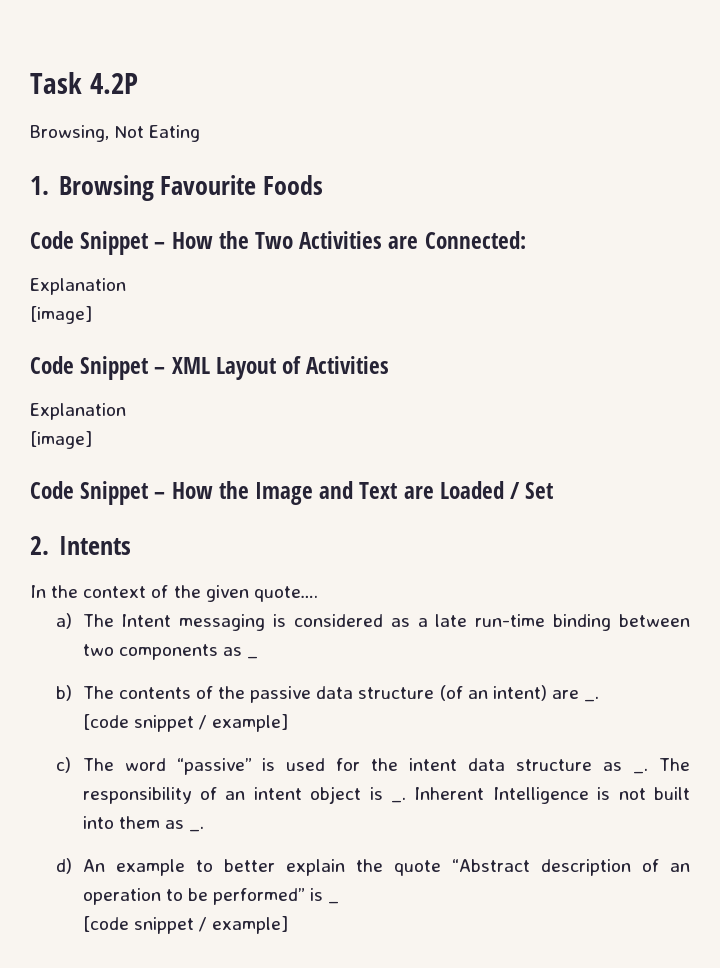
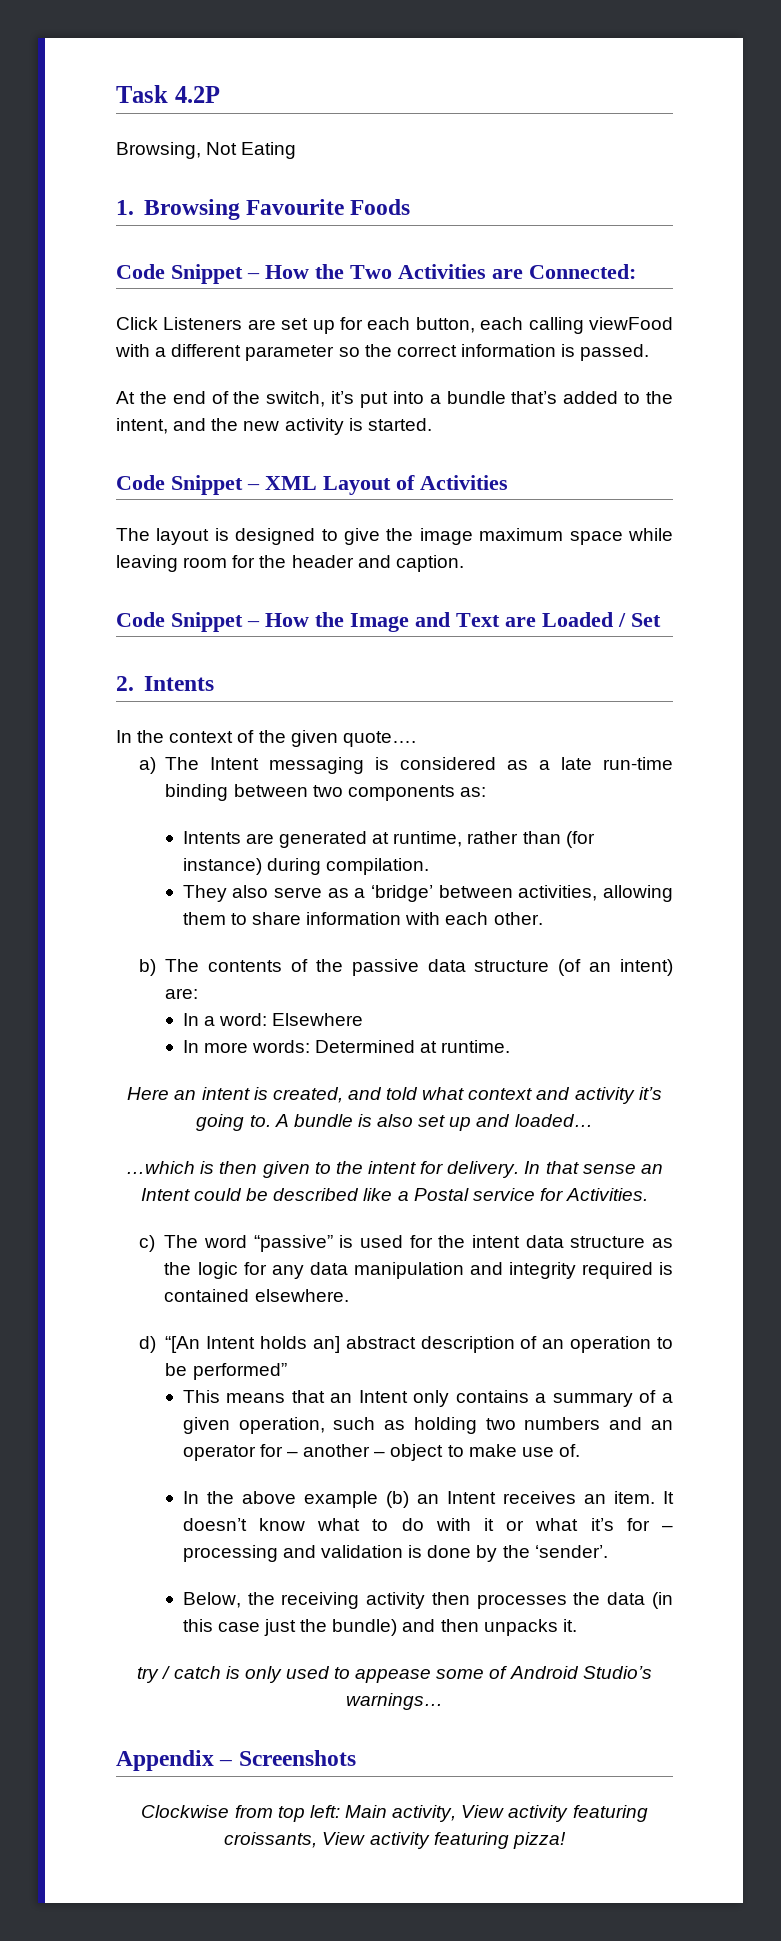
  Code Snippet – How the Two Activities are Connected:
- Explanation
- [image]
+ Click Listeners are set up for each button, each calling viewFood with a different parameter so the correct information is passed.
+ At the end of the switch, it’s put into a bundle that’s added to the intent, and the new activity is started.
  Code Snippet – XML Layout of Activities
- Explanation
- [image]
+ The layout is designed to give the image maximum space while leaving room for the header and caption.
- a) The Intent messaging is considered as a late run-time binding between two components as _
+ a) The Intent messaging is considered as a late run-time binding between two components as:
+ Intents are generated at runtime, rather than (for instance) during compilation.
+ They also serve as a ‘bridge’ between activities, allowing them to share information with each other.
- b) The contents of the passive data structure (of an intent) are _.
- [code snippet / example]
+ b) The contents of the passive data structure (of an intent) are:
+ In a word: Elsewhere
+ In more words: Determined at runtime.
+ Here an intent is created, and told what context and activity it’s going to. A bundle is also set up and loaded…
+ …which is then given to the intent for delivery. In that sense an Intent could be described like a Postal service for Activities.
- c) The word “passive” is used for the intent data structure as _. The responsibility of an intent object is _. Inherent Intelligence is not built into them as _.
- d) An example to better explain the quote “Abstract description of an operation to be performed” is _
- [code snippet / example]
+ c) The word “passive” is used for the intent data structure as the logic for any data manipulation and integrity required is contained elsewhere.
+ d) “[An Intent holds an] abstract description of an operation to be performed”
+ This means that an Intent only contains a summary of a given operation, such as holding two numbers and an operator for – another – object to make use of.
+ In the above example (b) an Intent receives an item. It doesn’t know what to do with it or what it’s for – processing and validation is done by the ‘sender’.
+ Below, the receiving activity then processes the data (in this case just the bundle) and then unpacks it.
+ try / catch is only used to appease some of Android Studio’s warnings…
+ Appendix – Screenshots
+ Clockwise from top left: Main activity, View activity featuring croissants, View activity featuring pizza!

